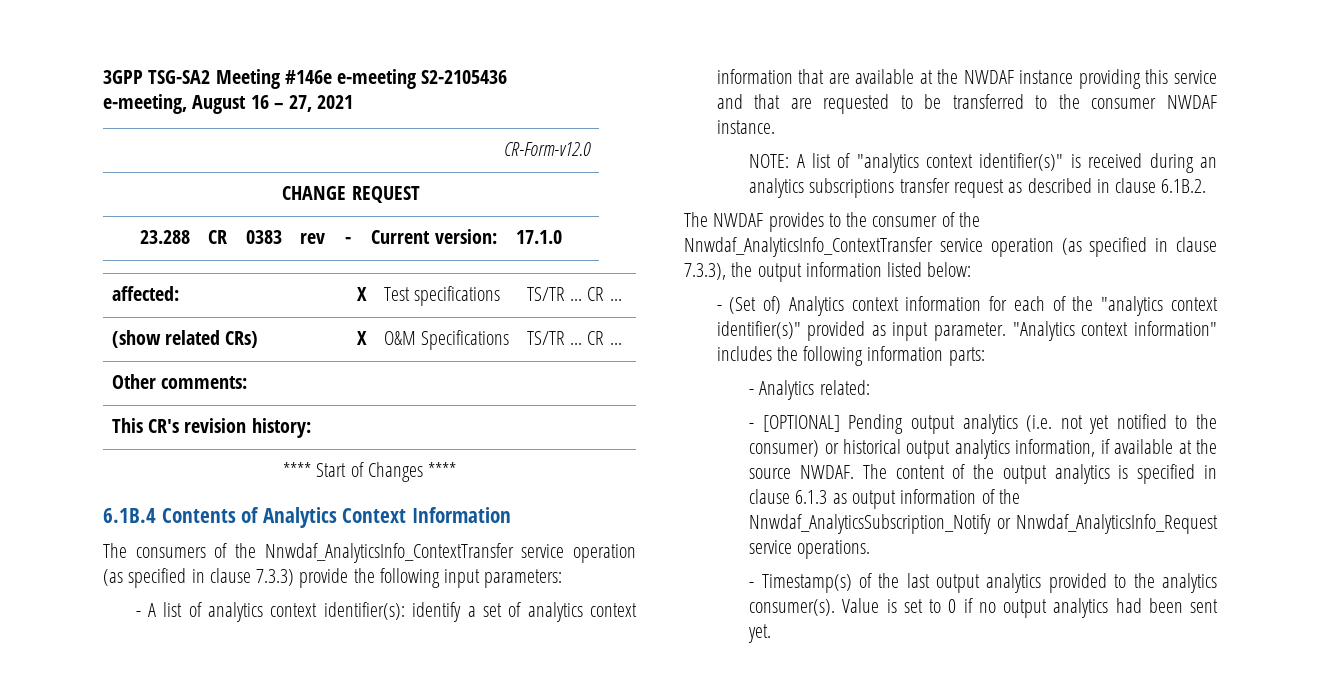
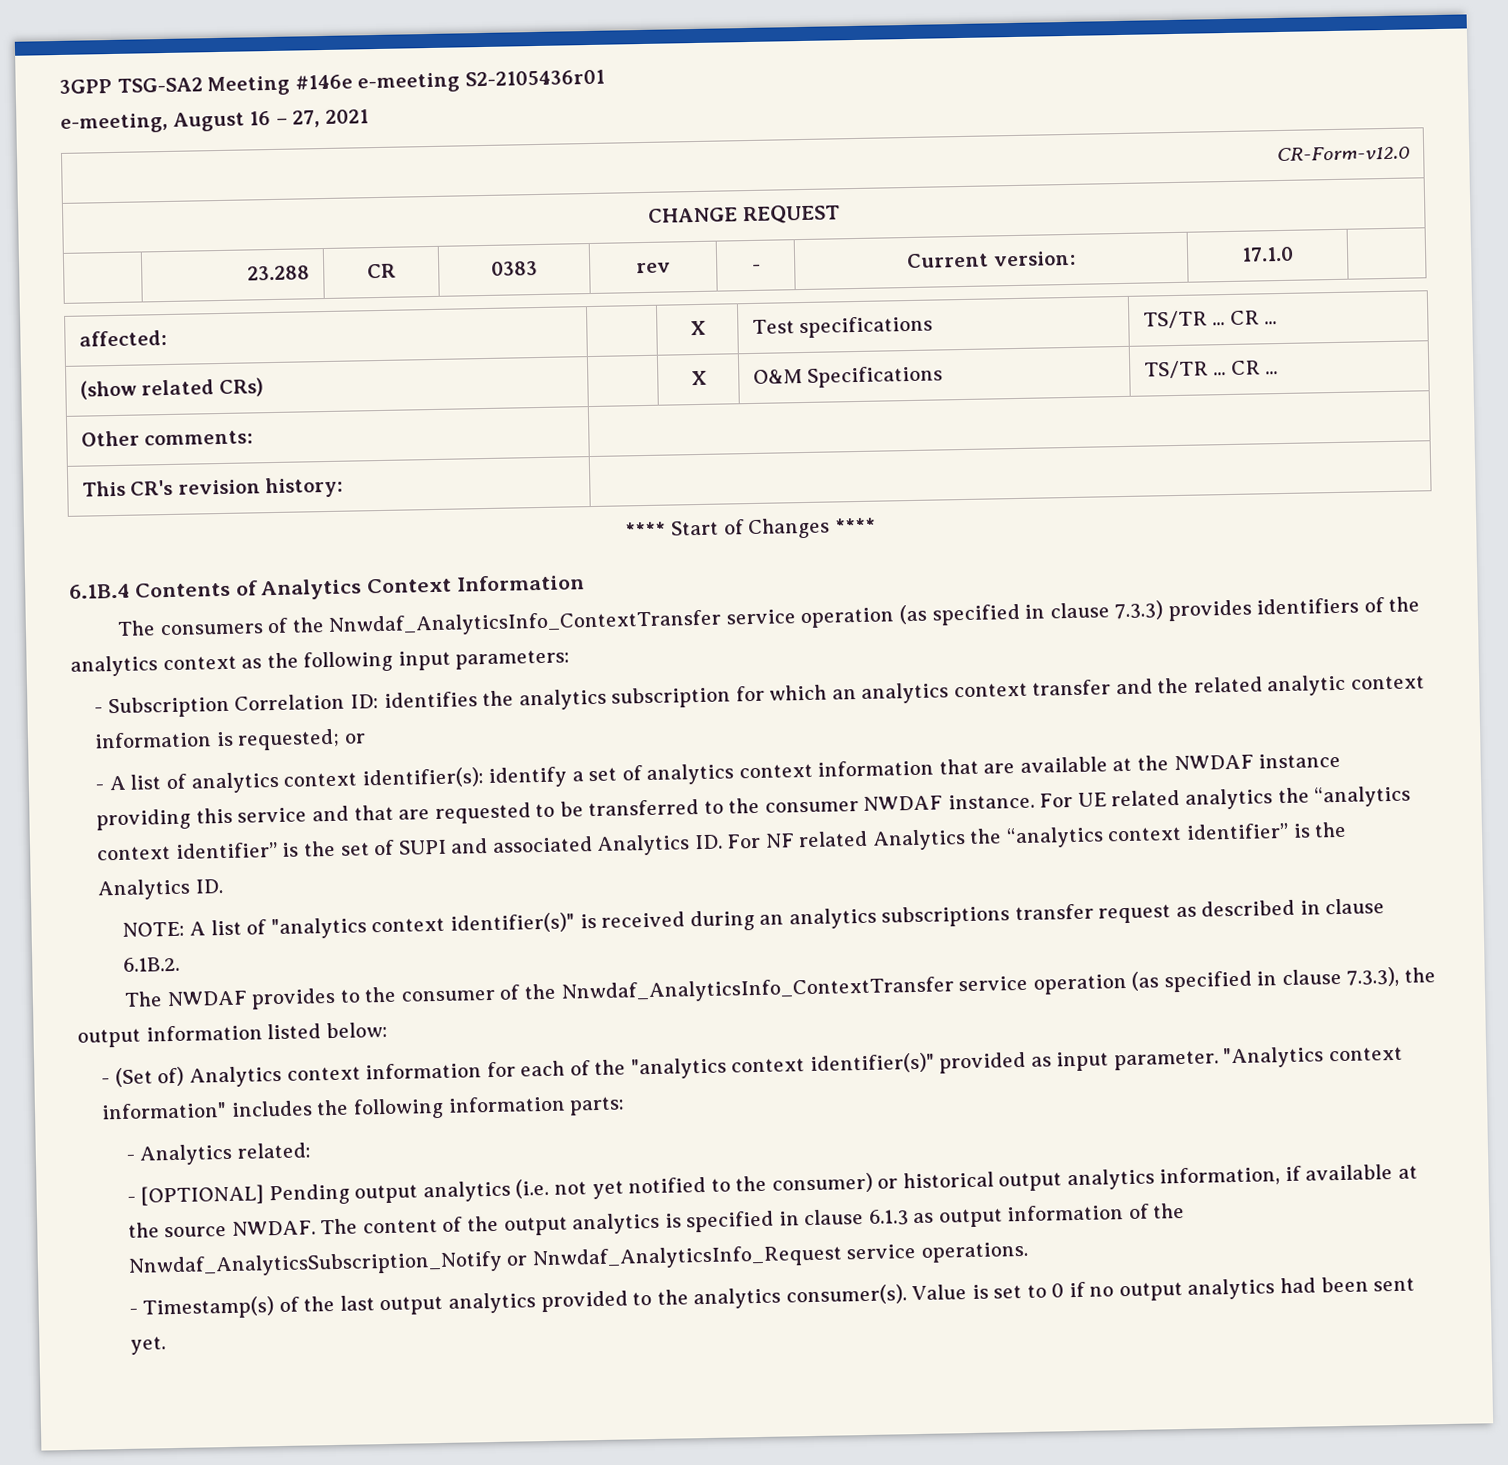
- 3GPP TSG-SA2 Meeting #146e e-meeting S2-2105436
+ 3GPP TSG-SA2 Meeting #146e e-meeting S2-2105436r01
- The consumers of the Nnwdaf_AnalyticsInfo_ContextTransfer service operation (as specified in clause 7.3.3) provide the following input parameters:
+ The consumers of the Nnwdaf_AnalyticsInfo_ContextTransfer service operation (as specified in clause 7.3.3) provides identifiers of the analytics context as the following input parameters:
+ - Subscription Correlation ID: identifies the analytics subscription for which an analytics context transfer and the related analytic context information is requested; or
+ For UE related analytics the “analytics context identifier” is the set of SUPI and associated Analytics ID. For NF related Analytics the “analytics context identifier” is the Analytics ID.

